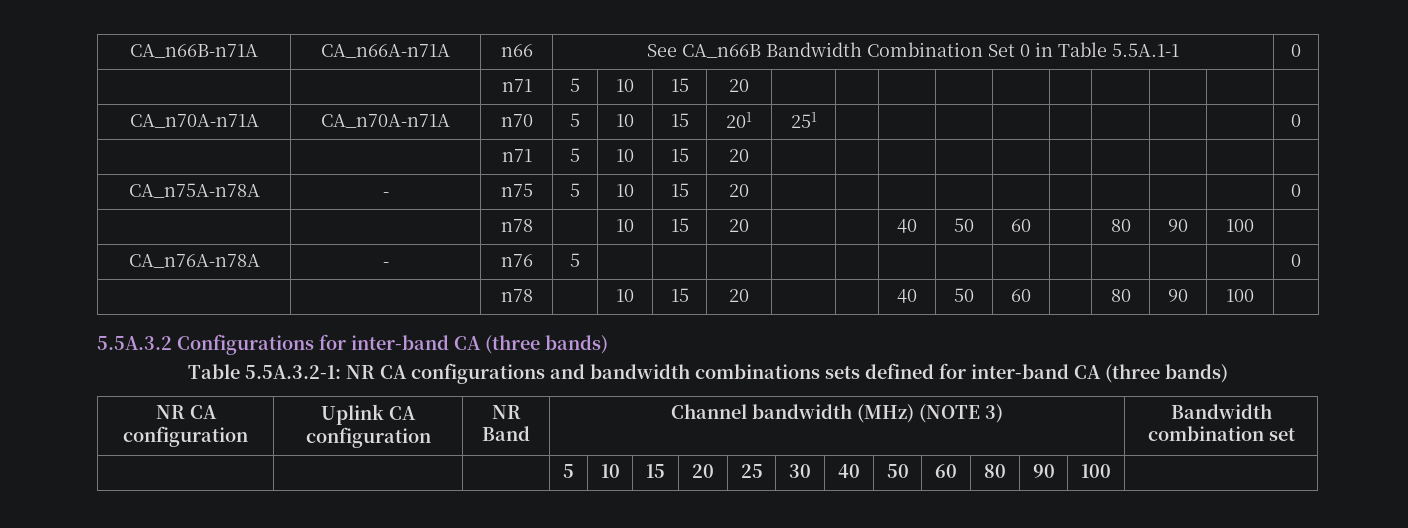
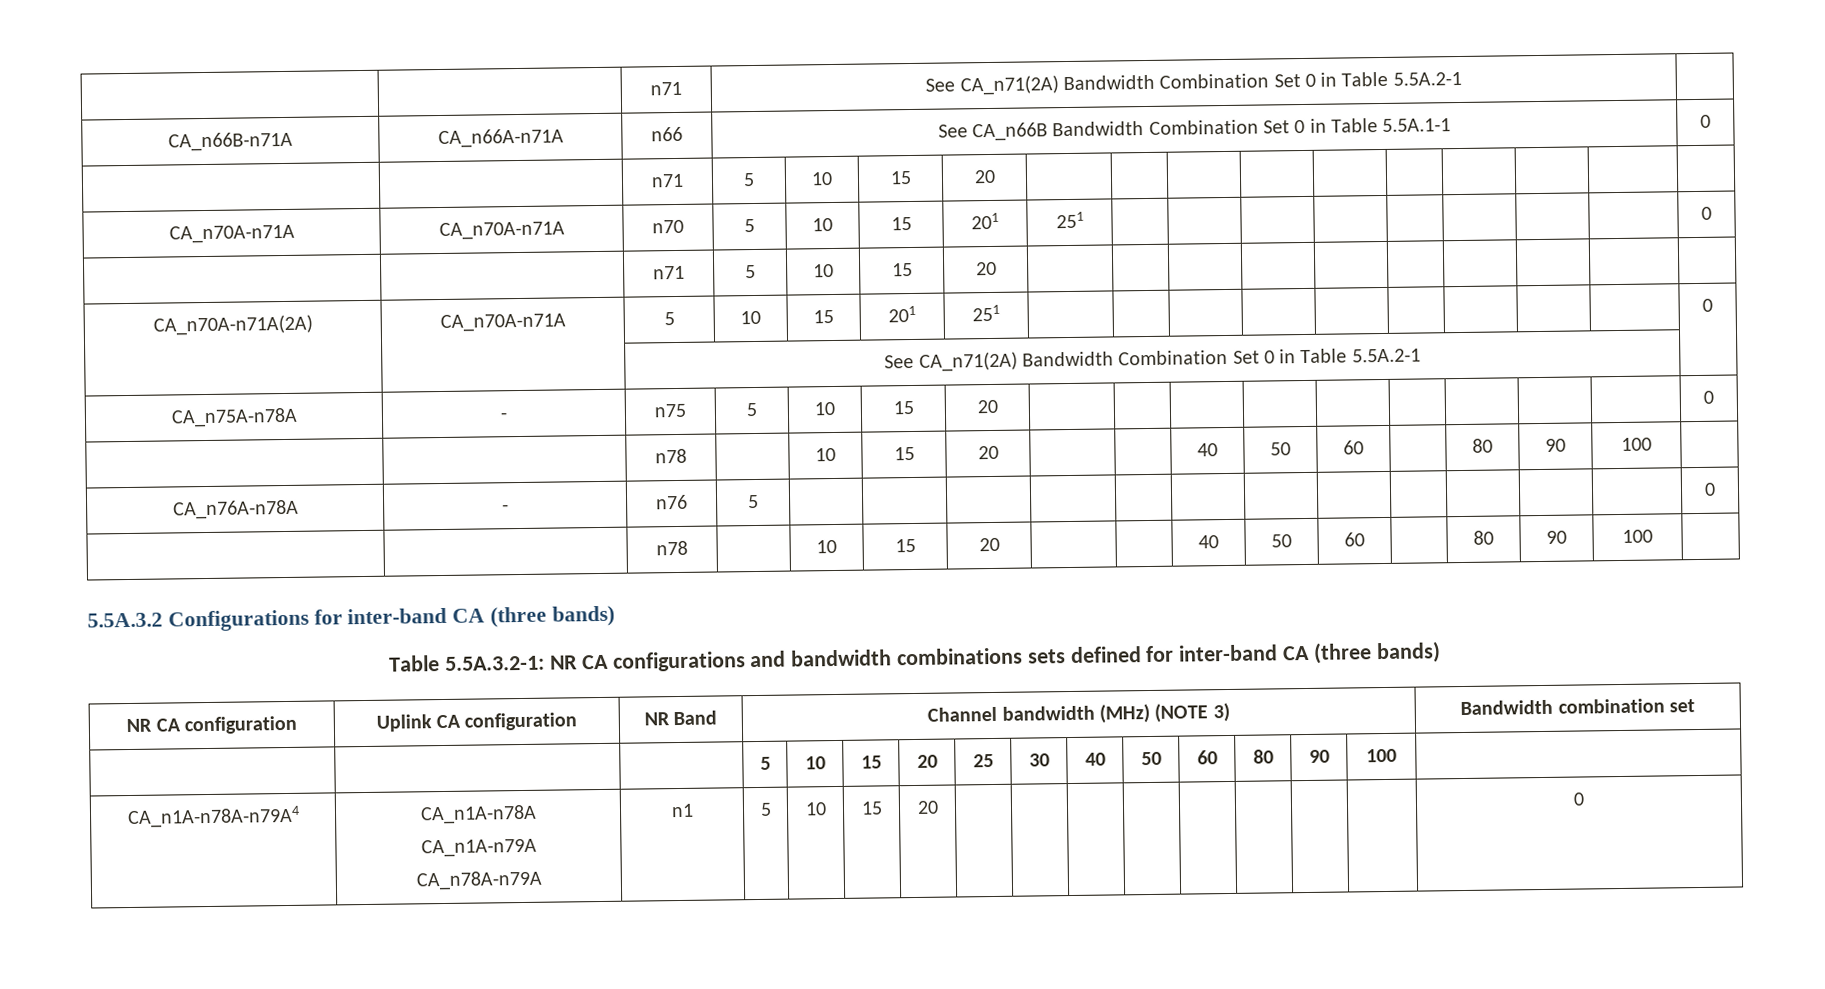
+ | | n71 | See CA_n71(2A) Bandwidth Combination Set 0 in Table 5.5A.2-1 |
+ CA_n70A-n71A(2A) | CA_n70A-n71A | 5 | 10 | 15 | 201 | 251 | | | | | | | | | | 0
+ | | See CA_n71(2A) Bandwidth Combination Set 0 in Table 5.5A.2-1 |
+ CA_n1A-n78A-n79A4 | CA_n1A-n78A
+ CA_n1A-n79A
+ CA_n78A-n79A | n1 | 5 | 10 | 15 | 20 | | | | | | | | | 0

